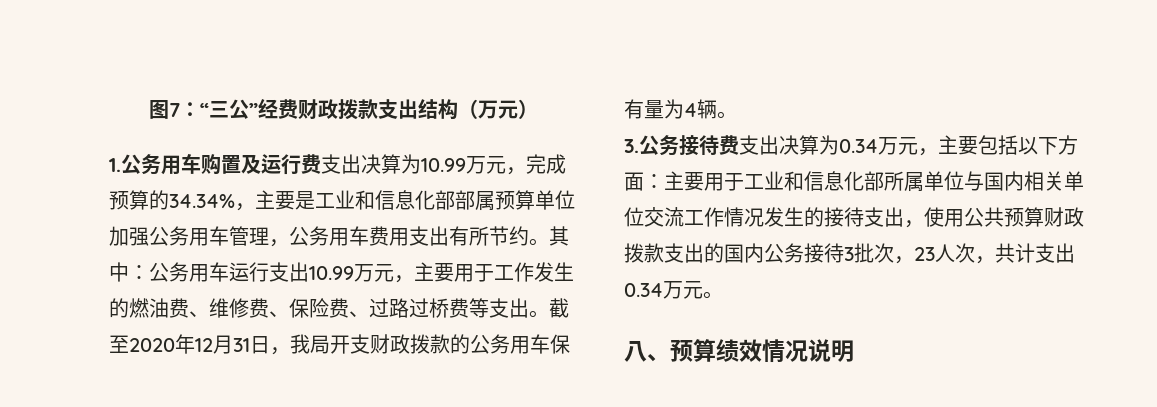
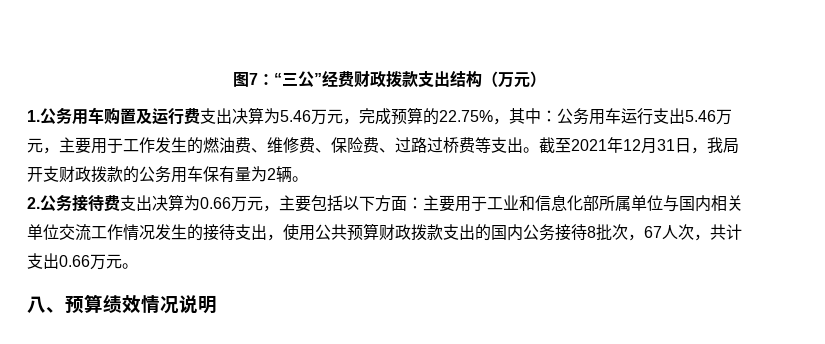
- 1.公务用车购置及运行费支出决算为10.99万元，完成预算的34.34%，主要是工业和信息化部部属预算单位加强公务用车管理，公务用车费用支出有所节约。其中：公务用车运行支出10.99万元，主要用于工作发生的燃油费、维修费、保险费、过路过桥费等支出。
+ 1.公务用车购置及运行费支出决算为5.46万元，完成预算的22.75%，其中：公务用车运行支出5.46万元，主要用于工作发生的燃油费、维修费、保险费、过路过桥费等支出。
- 截至2020年12月31日，我局开支财政拨款的公务用车保有量为4辆。
+ 截至2021年12月31日，我局开支财政拨款的公务用车保有量为2辆。
- 3.公务接待费支出决算为0.34万元，主要包括以下方面：主要用于工业和信息化部所属单位与国内相关单位交流工作情况发生的接待支出，使用公共预算财政拨款支出的国内公务接待3批次，23人次，共计支出0.34万元。
+ 2.公务接待费支出决算为0.66万元，主要包括以下方面：主要用于工业和信息化部所属单位与国内相关单位交流工作情况发生的接待支出，使用公共预算财政拨款支出的国内公务接待8批次，67人次，共计支出0.66万元。

